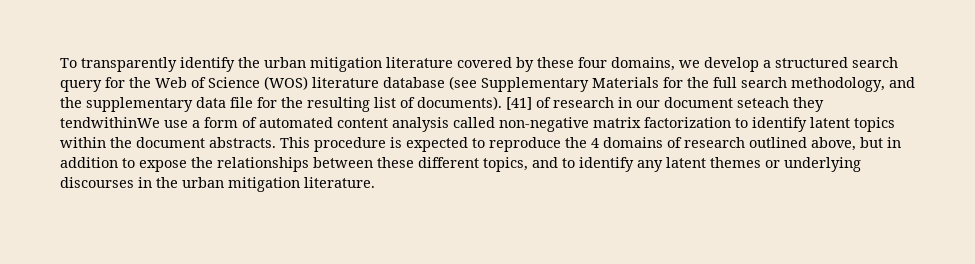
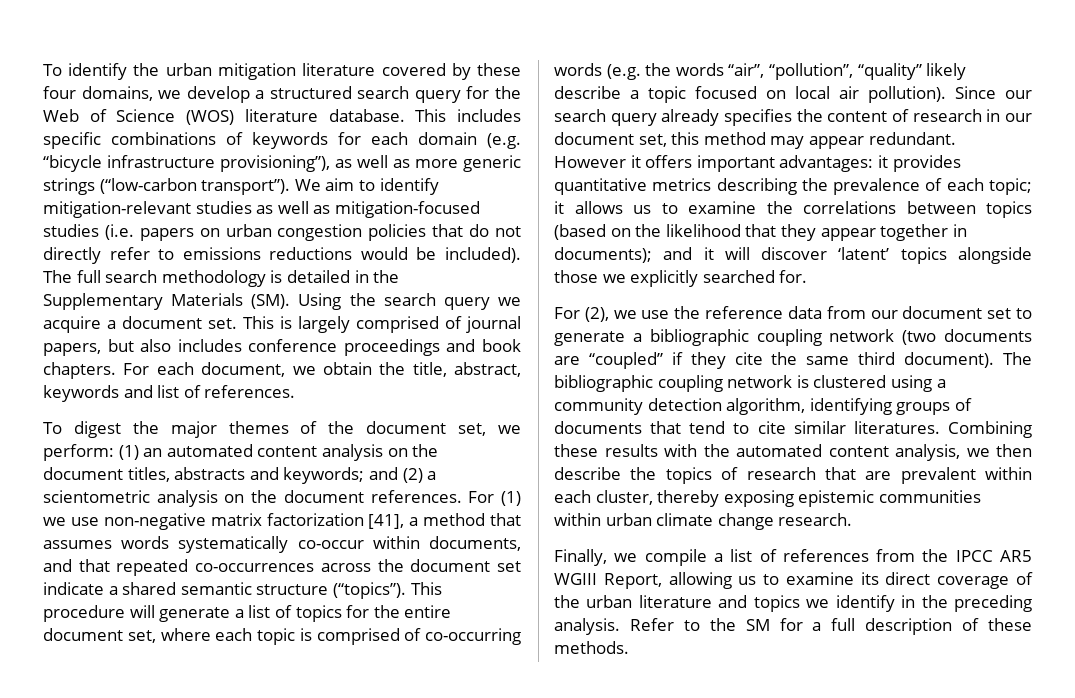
- To transparently identify the urban mitigation literature covered by these four domains, we develop a structured search query for the Web of Science (WOS) literature database (see Supplementary Materials for the full search methodology, and the supplementary data file for the resulting list of documents). [41] of research in our document seteach they tendwithinWe use a form of automated content analysis called non-negative matrix factorization to identify latent topics within the document abstracts. This procedure is expected to reproduce the 4 domains of research outlined above, but in addition to expose the relationships between these different topics, and to identify any latent themes or underlying discourses in the urban mitigation literature.
+ To identify the urban mitigation literature covered by these four domains, we develop a structured search query for the Web of Science (WOS) literature database. This includes specific combinations of keywords for each domain (e.g. “bicycle infrastructure provisioning”), as well as more generic strings (“low-carbon transport”). We aim to identify mitigation-relevant studies as well as mitigation-focused studies (i.e. papers on urban congestion policies that do not directly refer to emissions reductions would be included). The full search methodology is detailed in the Supplementary Materials (SM). Using the search query we acquire a document set. This is largely comprised of journal papers, but also includes conference proceedings and book chapters. For each document, we obtain the title, abstract, keywords and list of references.
+ To digest the major themes of the document set, we perform: (1) an automated content analysis on the document titles, abstracts and keywords; and (2) a scientometric analysis on the document references. For (1) we use non-negative matrix factorization [41], a method that assumes words systematically co-occur within documents, and that repeated co-occurrences across the document set indicate a shared semantic structure (“topics”). This procedure will generate a list of topics for the entire document set, where each topic is comprised of co-occurring words (e.g. the words “air”, “pollution”, “quality” likely describe a topic focused on local air pollution). Since our search query already specifies the content of research in our document set, this method may appear redundant. However it offers important advantages: it provides quantitative metrics describing the prevalence of each topic; it allows us to examine the correlations between topics (based on the likelihood that they appear together in documents); and it will discover ‘latent’ topics alongside those we explicitly searched for.
+ For (2), we use the reference data from our document set to generate a bibliographic coupling network (two documents are “coupled” if they cite the same third document). The bibliographic coupling network is clustered using a community detection algorithm, identifying groups of documents that tend to cite similar literatures. Combining these results with the automated content analysis, we then describe the topics of research that are prevalent within each cluster, thereby exposing epistemic communities within urban climate change research.
+ Finally, we compile a list of references from the IPCC AR5 WGIII Report, allowing us to examine its direct coverage of the urban literature and topics we identify in the preceding analysis. Refer to the SM for a full description of these methods.

